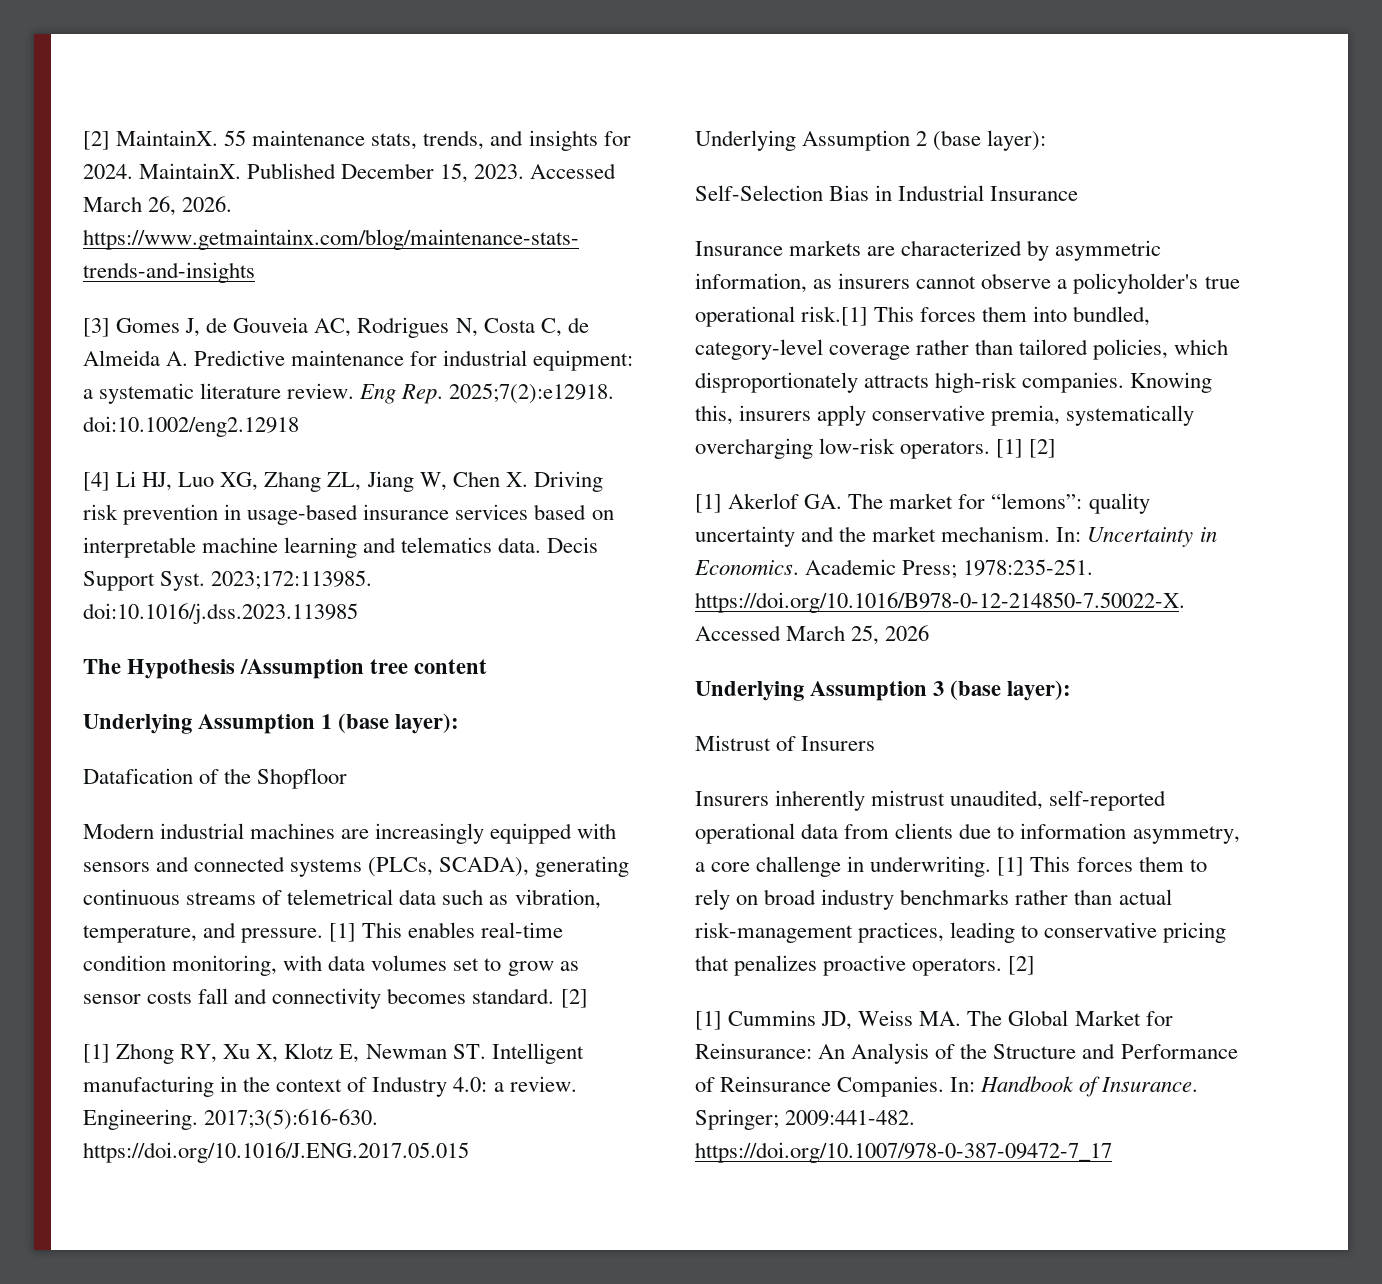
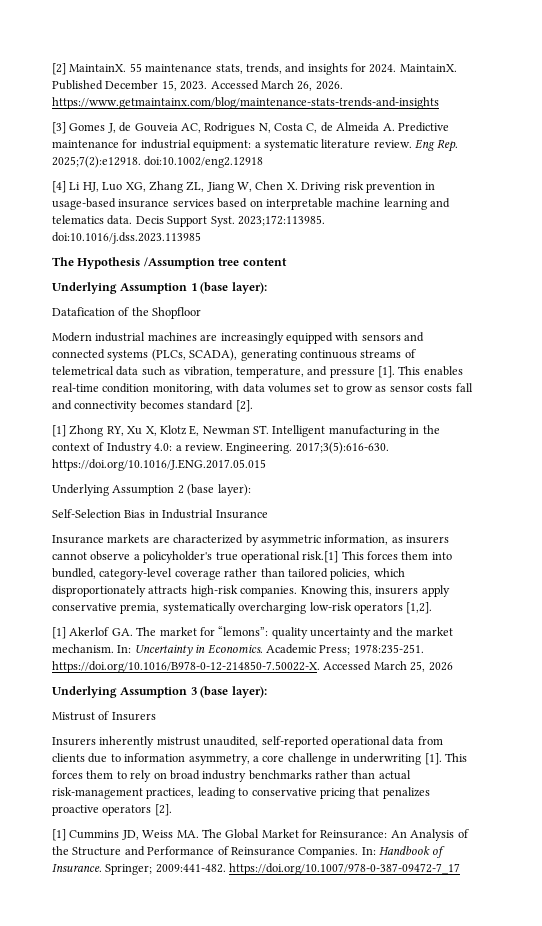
- Modern industrial machines are increasingly equipped with sensors and connected systems (PLCs, SCADA), generating continuous streams of telemetrical data such as vibration, temperature, and pressure. [1] This enables real-time condition monitoring, with data volumes set to grow as sensor costs fall and connectivity becomes standard. [2]
+ Modern industrial machines are increasingly equipped with sensors and connected systems (PLCs, SCADA), generating continuous streams of telemetrical data such as vibration, temperature, and pressure [1]. This enables real-time condition monitoring, with data volumes set to grow as sensor costs fall and connectivity becomes standard [2].
- Knowing this, insurers apply conservative premia, systematically overcharging low-risk operators. [1] [2]
+ Knowing this, insurers apply conservative premia, systematically overcharging low-risk operators [1,2].
- Insurers inherently mistrust unaudited, self-reported operational data from clients due to information asymmetry, a core challenge in underwriting. [1] This forces them to rely on broad industry benchmarks rather than actual risk-management practices, leading to conservative pricing that penalizes proactive operators. [2]
+ Insurers inherently mistrust unaudited, self-reported operational data from clients due to information asymmetry, a core challenge in underwriting [1]. This forces them to rely on broad industry benchmarks rather than actual risk-management practices, leading to conservative pricing that penalizes proactive operators [2].

